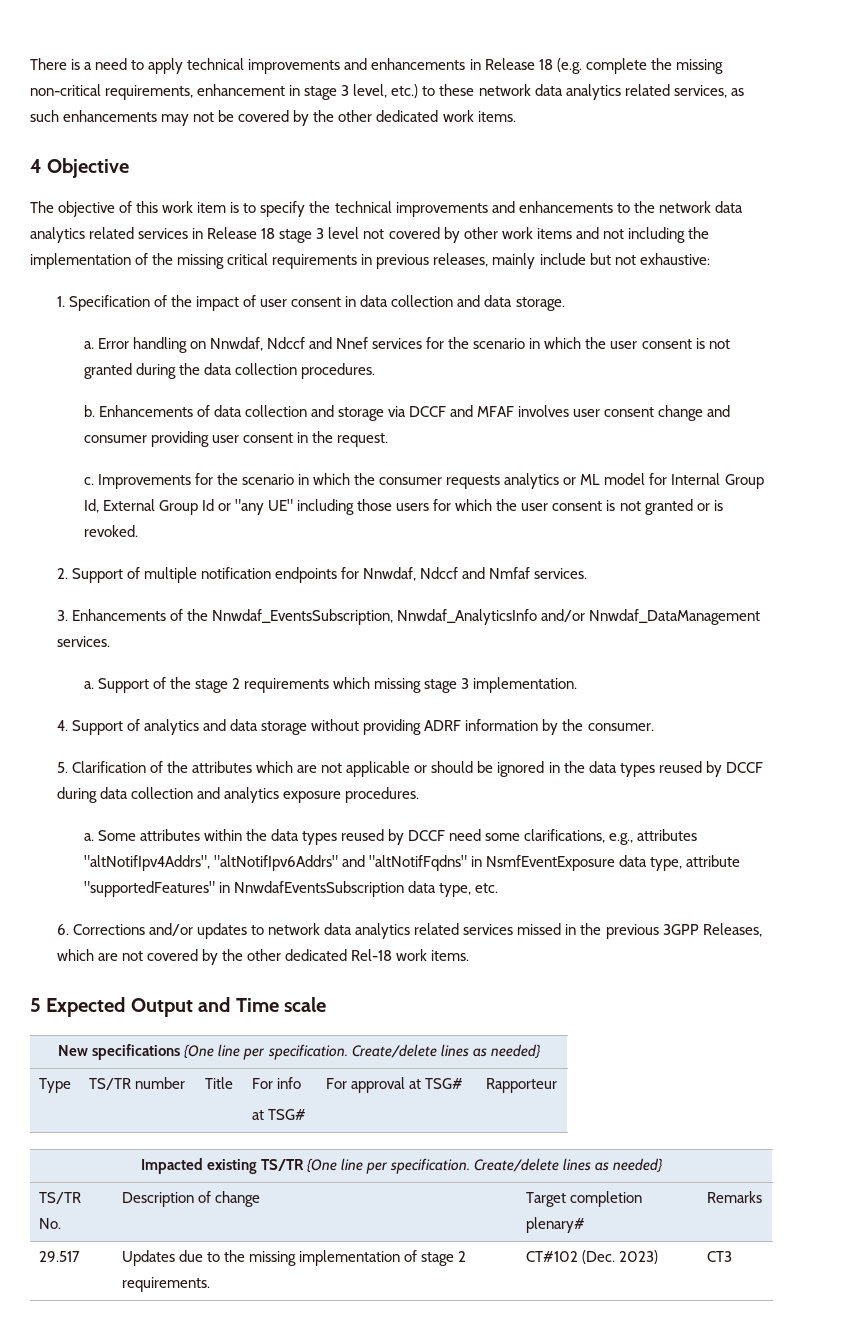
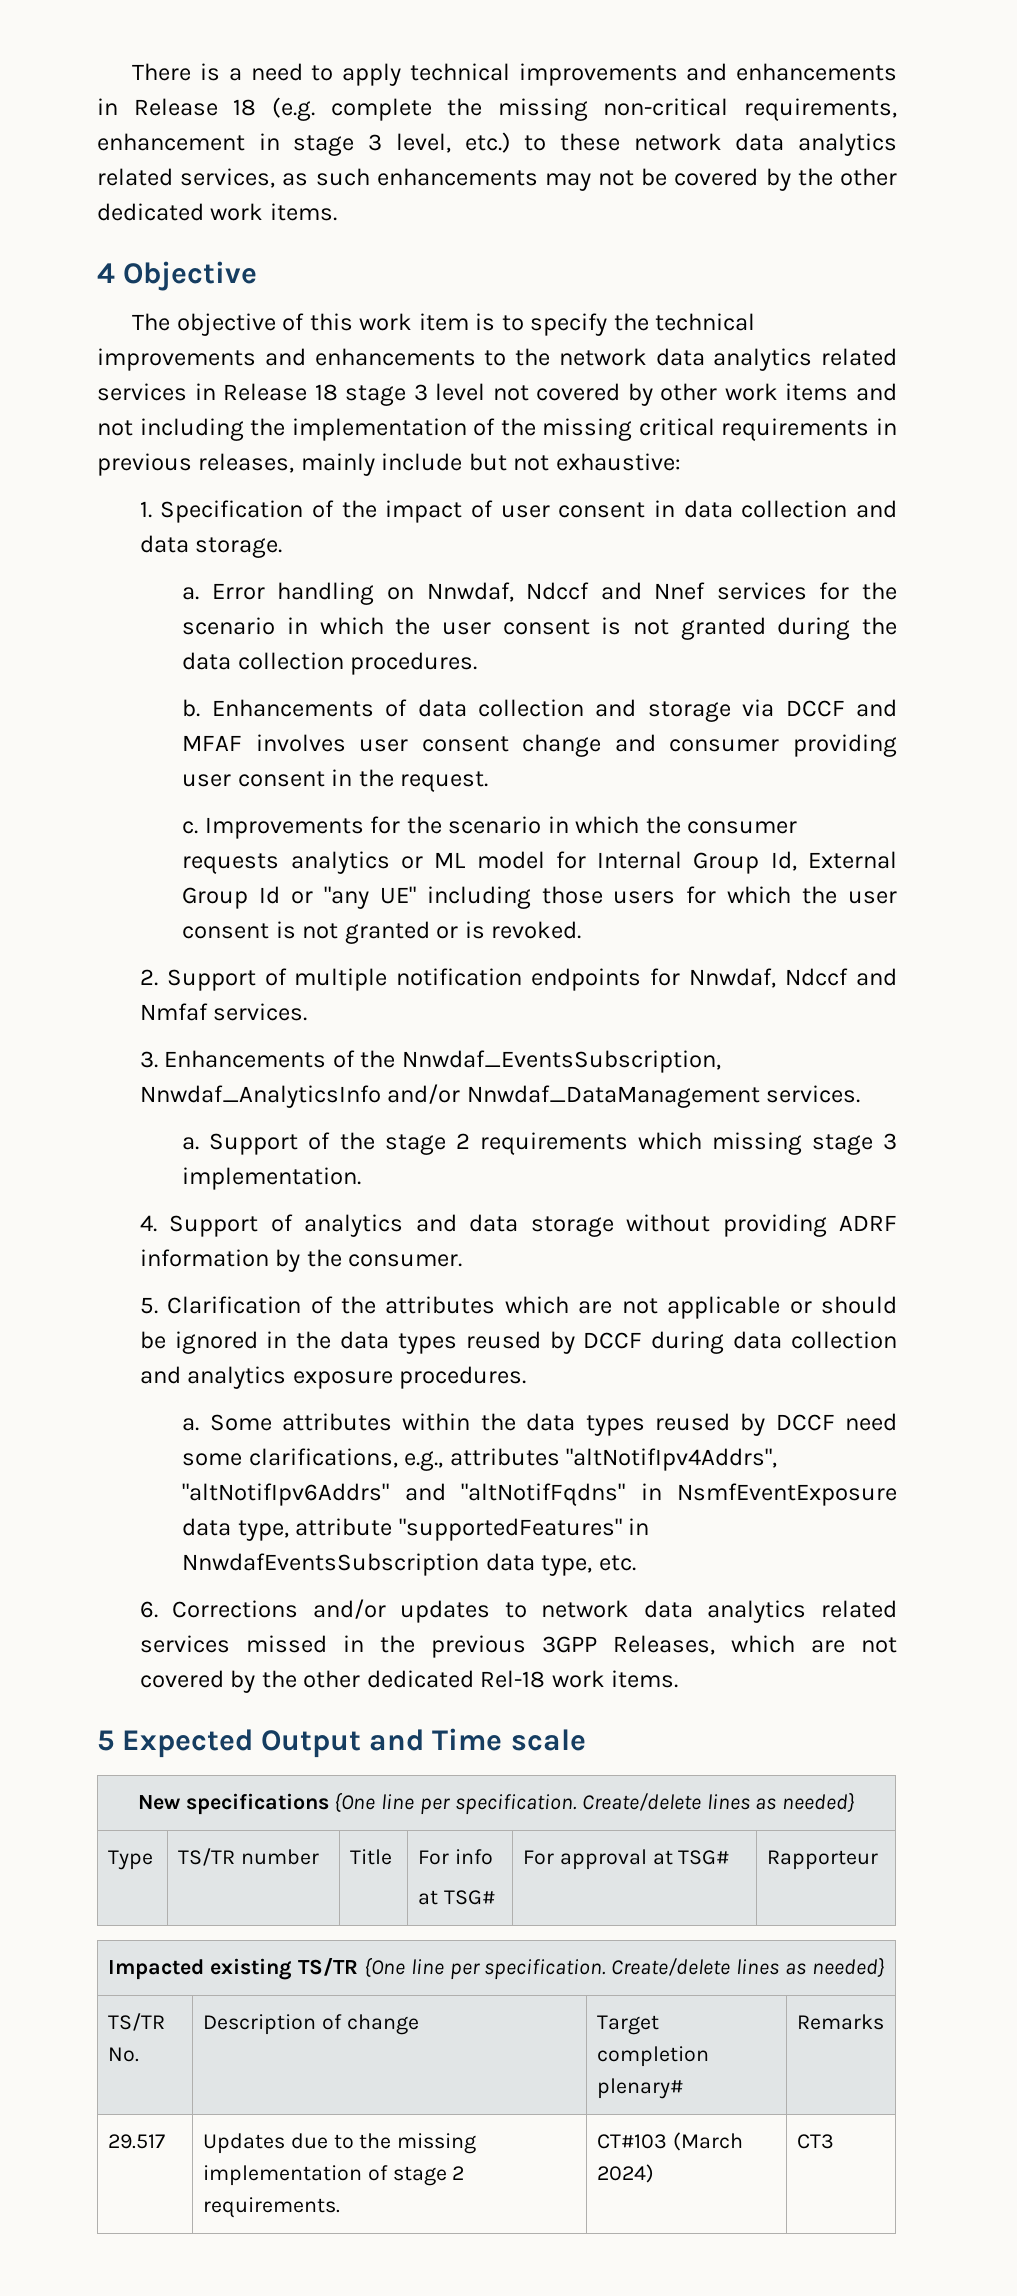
- 29.517 | Updates due to the missing implementation of stage 2 requirements. | CT#102 (Dec. 2023) | CT3
+ 29.517 | Updates due to the missing implementation of stage 2 requirements. | CT#103 (March 2024) | CT3

